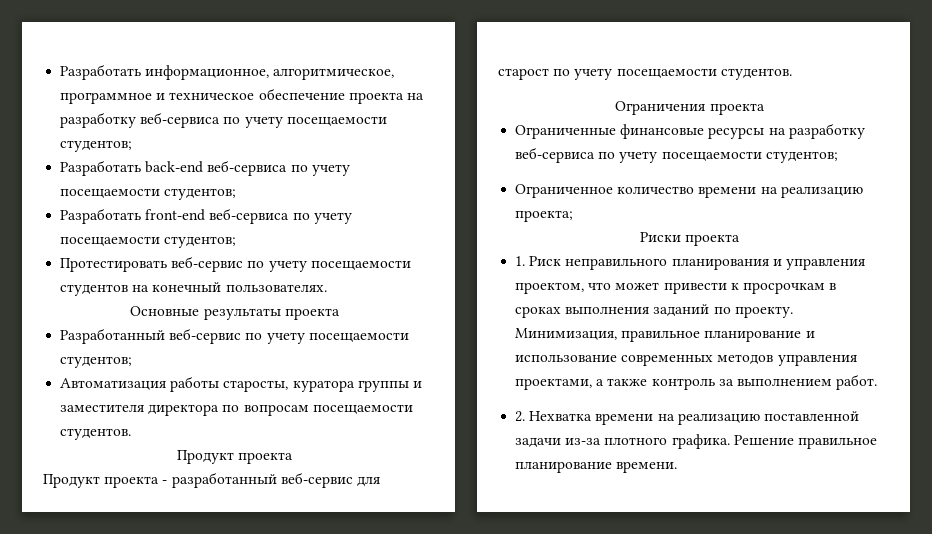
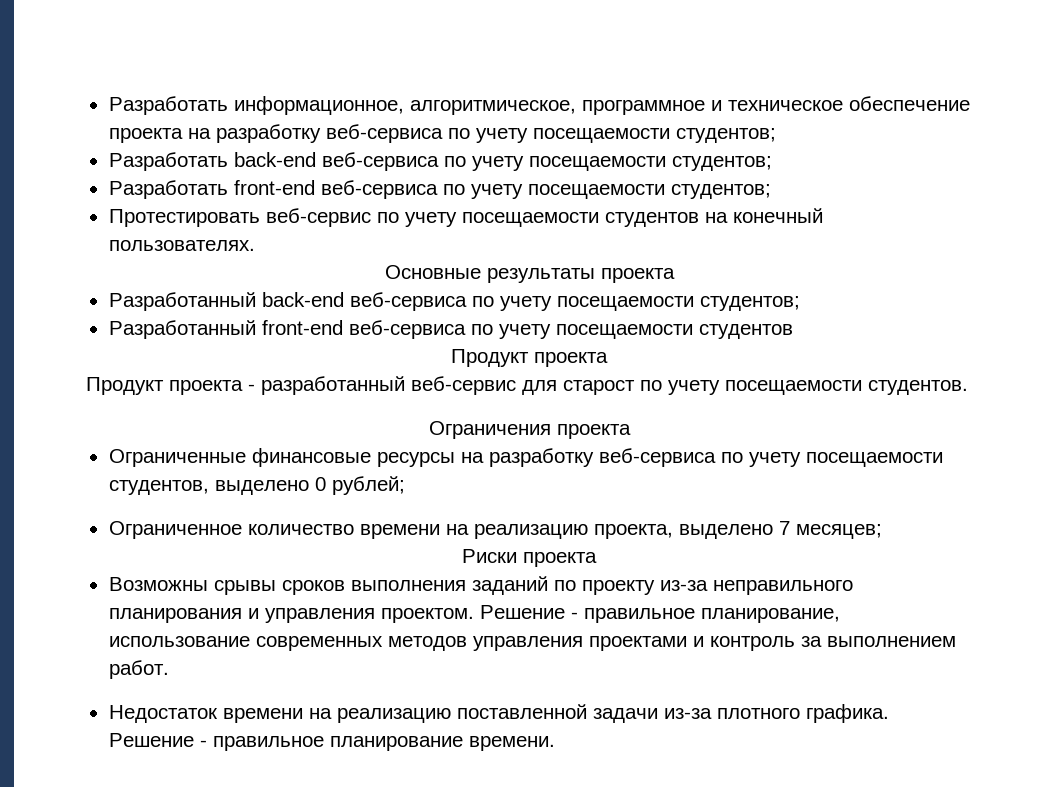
- Разработанный веб-сервис по учету посещаемости студентов;
- Автоматизация работы старосты, куратора группы и заместителя директора по вопросам посещаемости студентов.
+ Разработанный back-end веб-сервиса по учету посещаемости студентов;
+ Разработанный front-end веб-сервиса по учету посещаемости студентов
- Ограниченные финансовые ресурсы на разработку веб-сервиса по учету посещаемости студентов;
+ Ограниченные финансовые ресурсы на разработку веб-сервиса по учету посещаемости студентов, выделено 0 рублей;
- Ограниченное количество времени на реализацию проекта;
+ Ограниченное количество времени на реализацию проекта, выделено 7 месяцев;
  Риски проекта
- 1. Риск неправильного планирования и управления проектом, что может привести к просрочкам в сроках выполнения заданий по проекту. Минимизация, правильное планирование и использование современных методов управления проектами, а также контроль за выполнением работ.
+ Возможны срывы сроков выполнения заданий по проекту из-за неправильного планирования и управления проектом. Решение - правильное планирование, использование современных методов управления проектами и контроль за выполнением работ.
- 2. Нехватка времени на реализацию поставленной задачи из-за плотного графика.
+ Недостаток времени на реализацию поставленной задачи из-за плотного графика.
- Решение правильное планирование времени.
+ Решение - правильное планирование времени.

